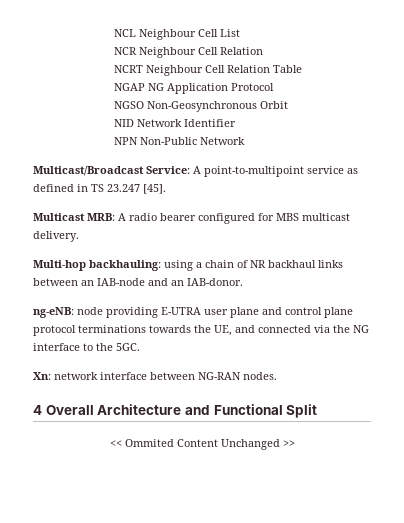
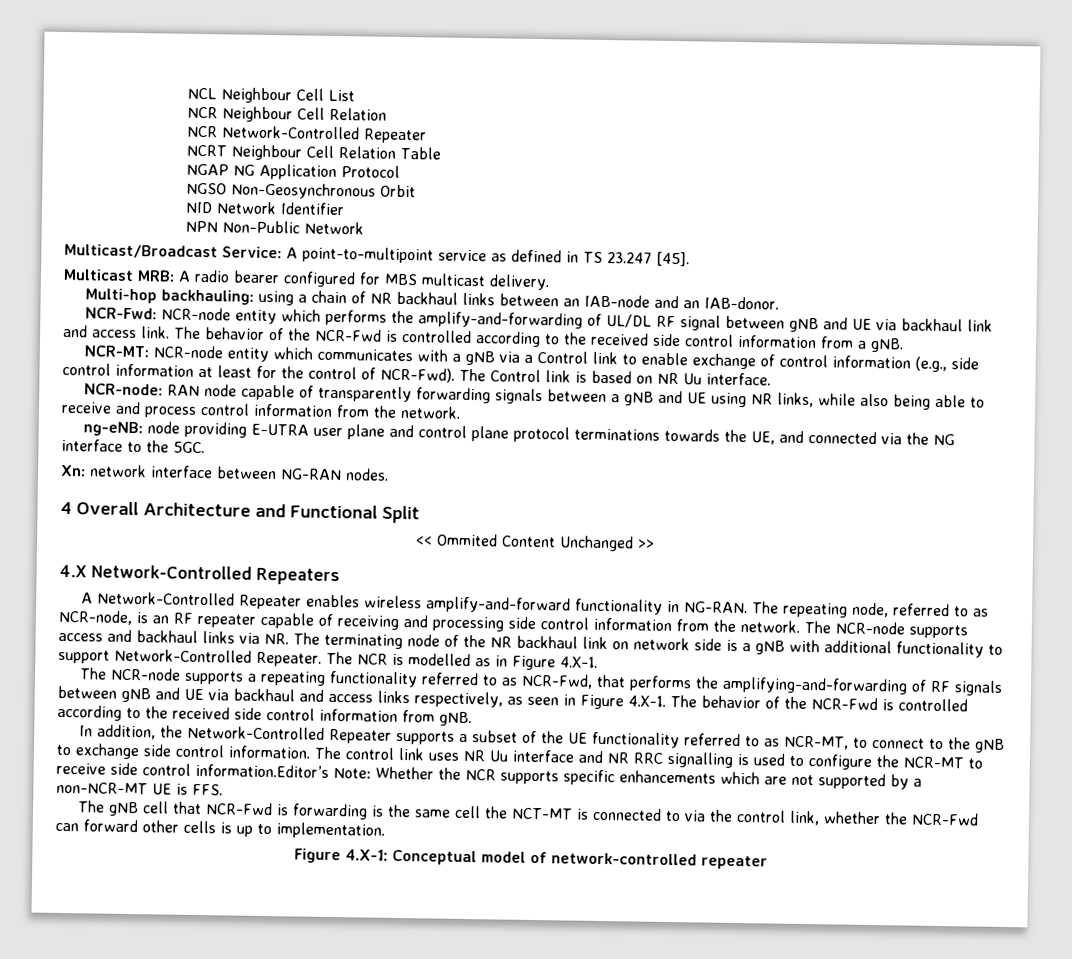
+ NCR Network-Controlled Repeater
+ NCR-Fwd: NCR-node entity which performs the amplify-and-forwarding of UL/DL RF signal between gNB and UE via backhaul link and access link. The behavior of the NCR-Fwd is controlled according to the received side control information from a gNB.
+ NCR-MT: NCR-node entity which communicates with a gNB via a Control link to enable exchange of control information (e.g., side control information at least for the control of NCR-Fwd). The Control link is based on NR Uu interface.
+ NCR-node: RAN node capable of transparently forwarding signals between a gNB and UE using NR links, while also being able to receive and process control information from the network.
+ 4.X Network-Controlled Repeaters
+ A Network-Controlled Repeater enables wireless amplify-and-forward functionality in NG-RAN. The repeating node, referred to as NCR-node, is an RF repeater capable of receiving and processing side control information from the network. The NCR-node supports access and backhaul links via NR. The terminating node of the NR backhaul link on network side is a gNB with additional functionality to support Network-Controlled Repeater. The NCR is modelled as in Figure 4.X-1.
+ The NCR-node supports a repeating functionality referred to as NCR-Fwd, that performs the amplifying-and-forwarding of RF signals between gNB and UE via backhaul and access links respectively, as seen in Figure 4.X-1. The behavior of the NCR-Fwd is controlled according to the received side control information from gNB.
+ In addition, the Network-Controlled Repeater supports a subset of the UE functionality referred to as NCR-MT, to connect to the gNB to exchange side control information. The control link uses NR Uu interface and NR RRC signalling is used to configure the NCR-MT to receive side control information.Editor’s Note: Whether the NCR supports specific enhancements which are not supported by a non-NCR-MT UE is FFS.
+ The gNB cell that NCR-Fwd is forwarding is the same cell the NCT-MT is connected to via the control link, whether the NCR-Fwd can forward other cells is up to implementation.
+ Figure 4.X-1: Conceptual model of network-controlled repeater

